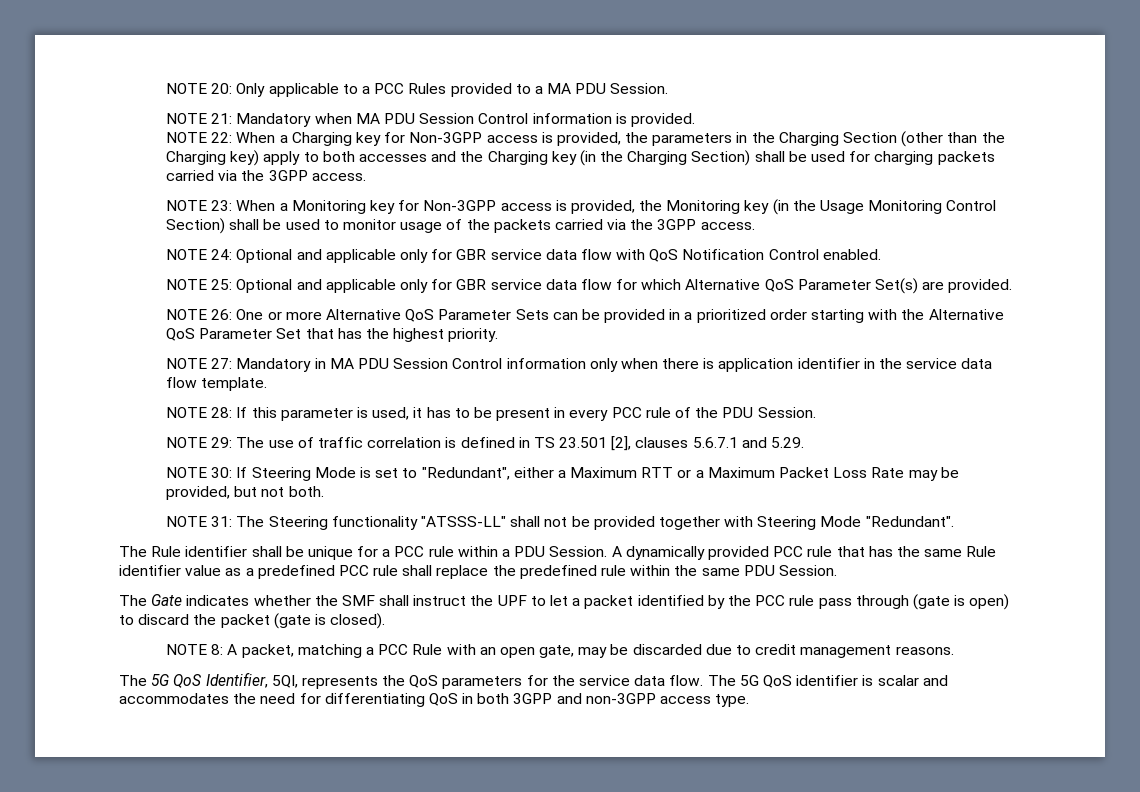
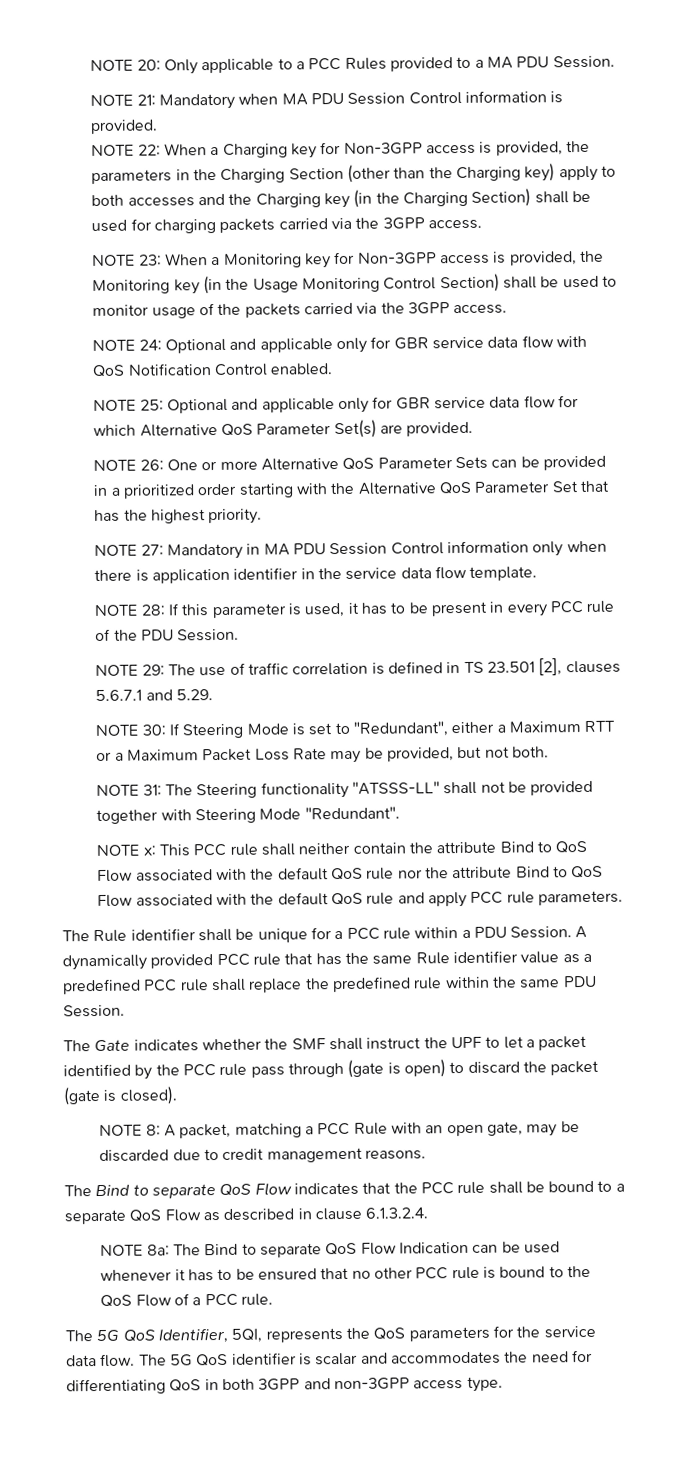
+ NOTE x: This PCC rule shall neither contain the attribute Bind to QoS Flow associated with the default QoS rule nor the attribute Bind to QoS Flow associated with the default QoS rule and apply PCC rule parameters.
+ The Bind to separate QoS Flow indicates that the PCC rule shall be bound to a separate QoS Flow as described in clause 6.1.3.2.4.
+ NOTE 8a: The Bind to separate QoS Flow Indication can be used whenever it has to be ensured that no other PCC rule is bound to the QoS Flow of a PCC rule.

